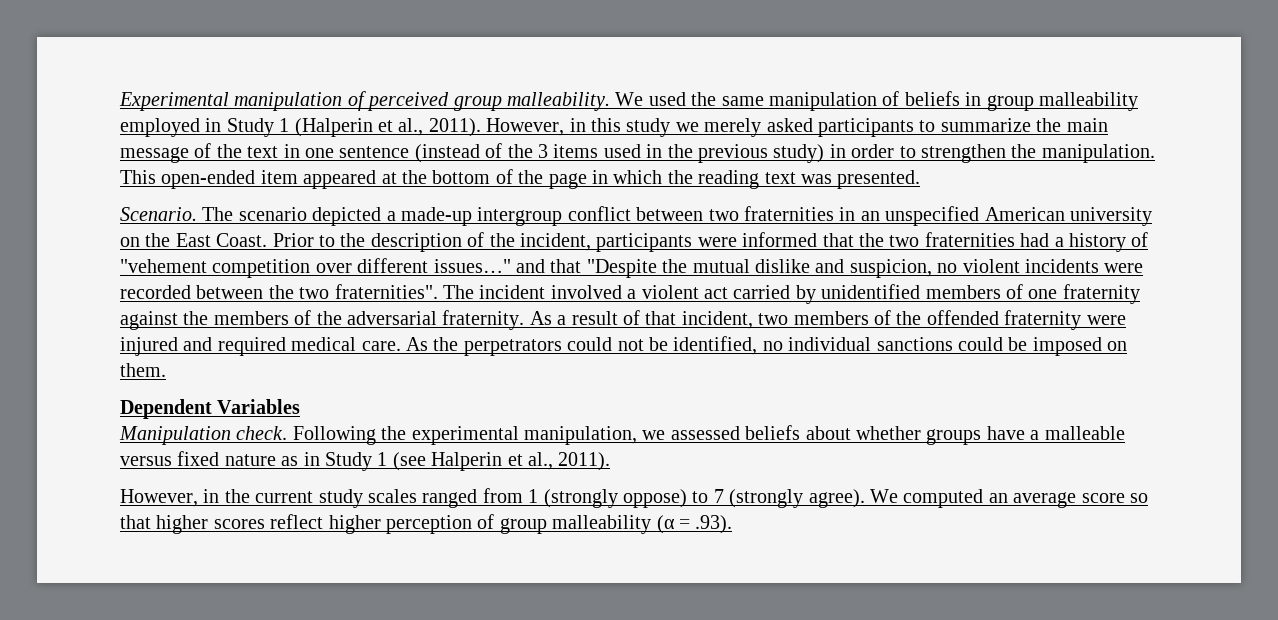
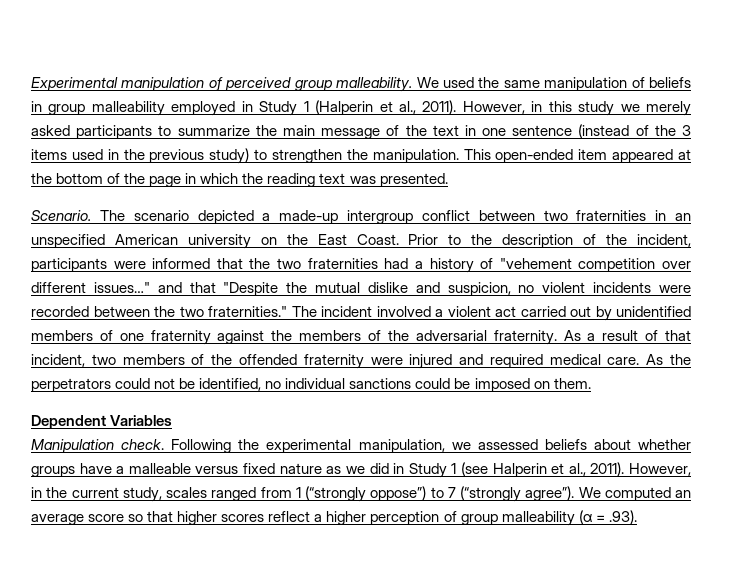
- However, in this study we merely asked participants to summarize the main message of the text in one sentence (instead of the 3 items used in the previous study) in order to strengthen the manipulation.
+ However, in this study we merely asked participants to summarize the main message of the text in one sentence (instead of the 3 items used in the previous study) to strengthen the manipulation.
- Prior to the description of the incident, participants were informed that the two fraternities had a history of "vehement competition over different issues…" and that "Despite the mutual dislike and suspicion, no violent incidents were recorded between the two fraternities".
+ Prior to the description of the incident, participants were informed that the two fraternities had a history of "vehement competition over different issues…" and that "Despite the mutual dislike and suspicion, no violent incidents were recorded between the two fraternities."
- The incident involved a violent act carried by unidentified members of one fraternity against the members of the adversarial fraternity.
+ The incident involved a violent act carried out by unidentified members of one fraternity against the members of the adversarial fraternity.
- Following the experimental manipulation, we assessed beliefs about whether groups have a malleable versus fixed nature as in Study 1 (see Halperin et al., 2011).
- However, in the current study scales ranged from 1 (strongly oppose) to 7 (strongly agree).
+ Following the experimental manipulation, we assessed beliefs about whether groups have a malleable versus fixed nature as we did in Study 1 (see Halperin et al., 2011). However, in the current study, scales ranged from 1 (“strongly oppose”) to 7 (“strongly agree”).
- We computed an average score so that higher scores reflect higher perception of group malleability (α = .93).
+ We computed an average score so that higher scores reflect a higher perception of group malleability (α = .93).

